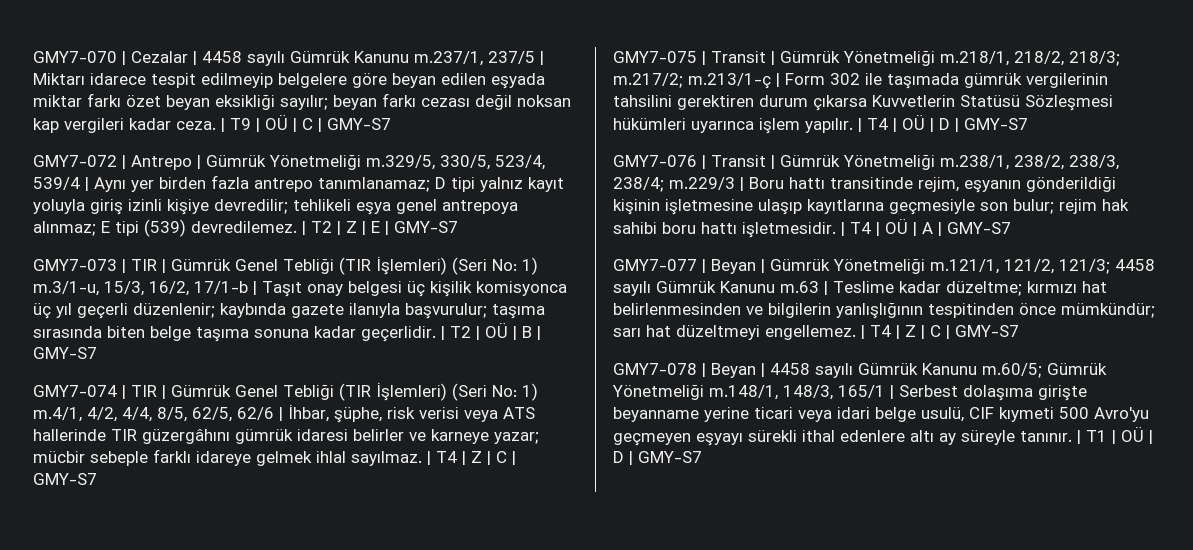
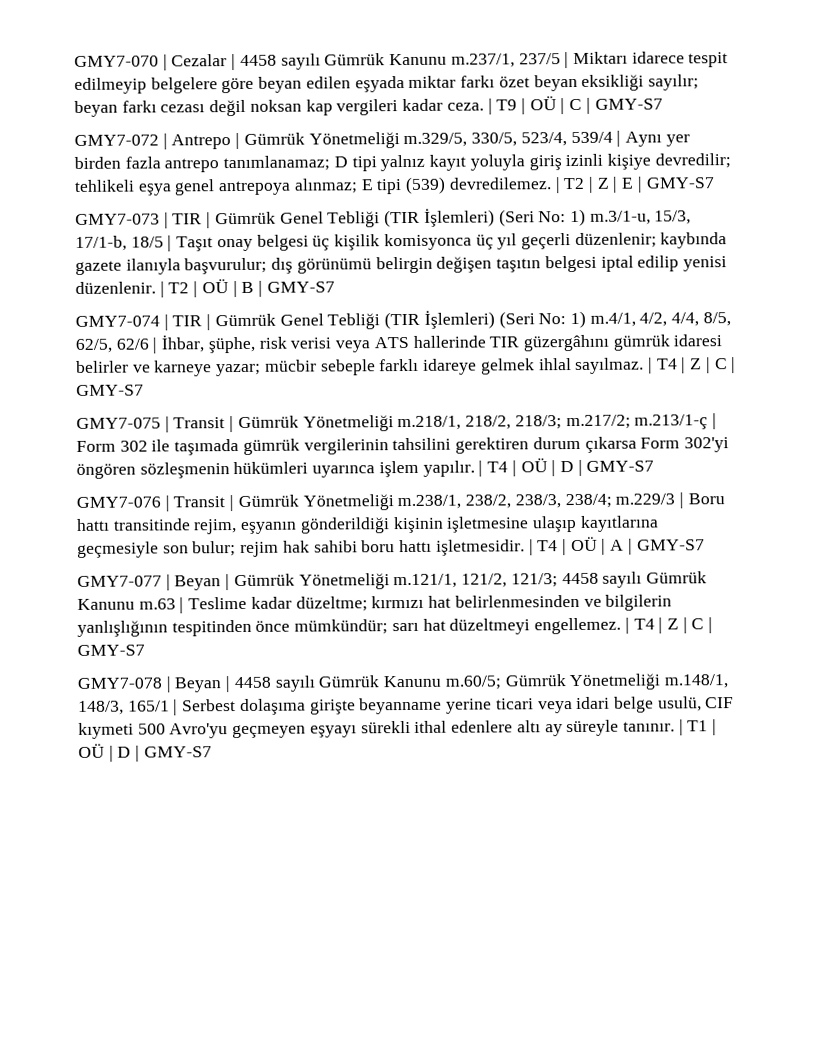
- GMY7-073 | TIR | Gümrük Genel Tebliği (TIR İşlemleri) (Seri No: 1) m.3/1-u, 15/3, 16/2, 17/1-b | Taşıt onay belgesi üç kişilik komisyonca üç yıl geçerli düzenlenir; kaybında gazete ilanıyla başvurulur; taşıma sırasında biten belge taşıma sonuna kadar geçerlidir.
+ GMY7-073 | TIR | Gümrük Genel Tebliği (TIR İşlemleri) (Seri No: 1) m.3/1-u, 15/3, 17/1-b, 18/5 | Taşıt onay belgesi üç kişilik komisyonca üç yıl geçerli düzenlenir; kaybında gazete ilanıyla başvurulur; dış görünümü belirgin değişen taşıtın belgesi iptal edilip yenisi düzenlenir.
- GMY7-075 | Transit | Gümrük Yönetmeliği m.218/1, 218/2, 218/3; m.217/2; m.213/1-ç | Form 302 ile taşımada gümrük vergilerinin tahsilini gerektiren durum çıkarsa Kuvvetlerin Statüsü Sözleşmesi hükümleri uyarınca işlem yapılır.
+ GMY7-075 | Transit | Gümrük Yönetmeliği m.218/1, 218/2, 218/3; m.217/2; m.213/1-ç | Form 302 ile taşımada gümrük vergilerinin tahsilini gerektiren durum çıkarsa Form 302'yi öngören sözleşmenin hükümleri uyarınca işlem yapılır.

